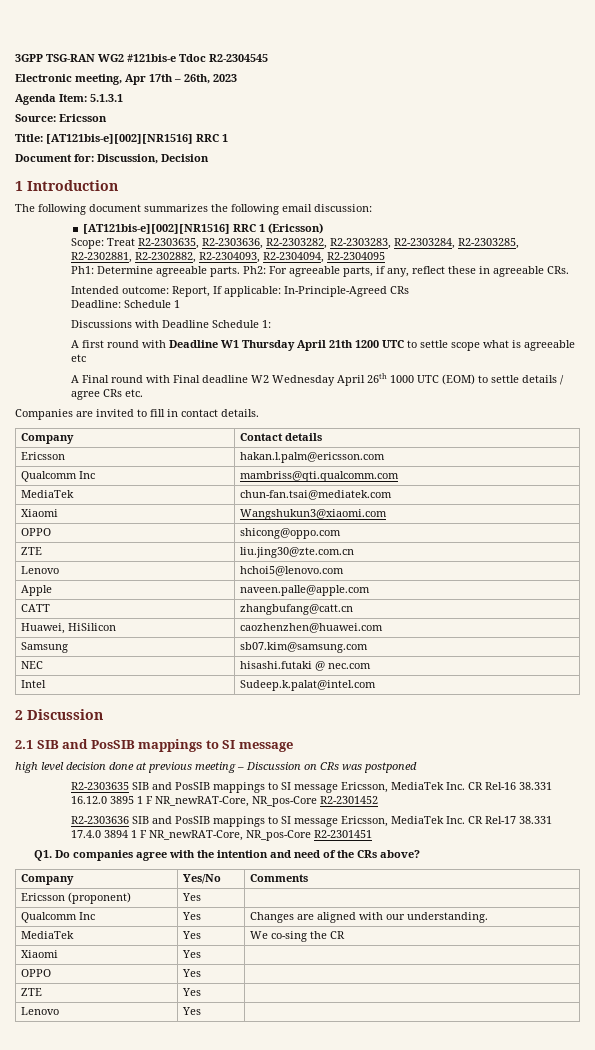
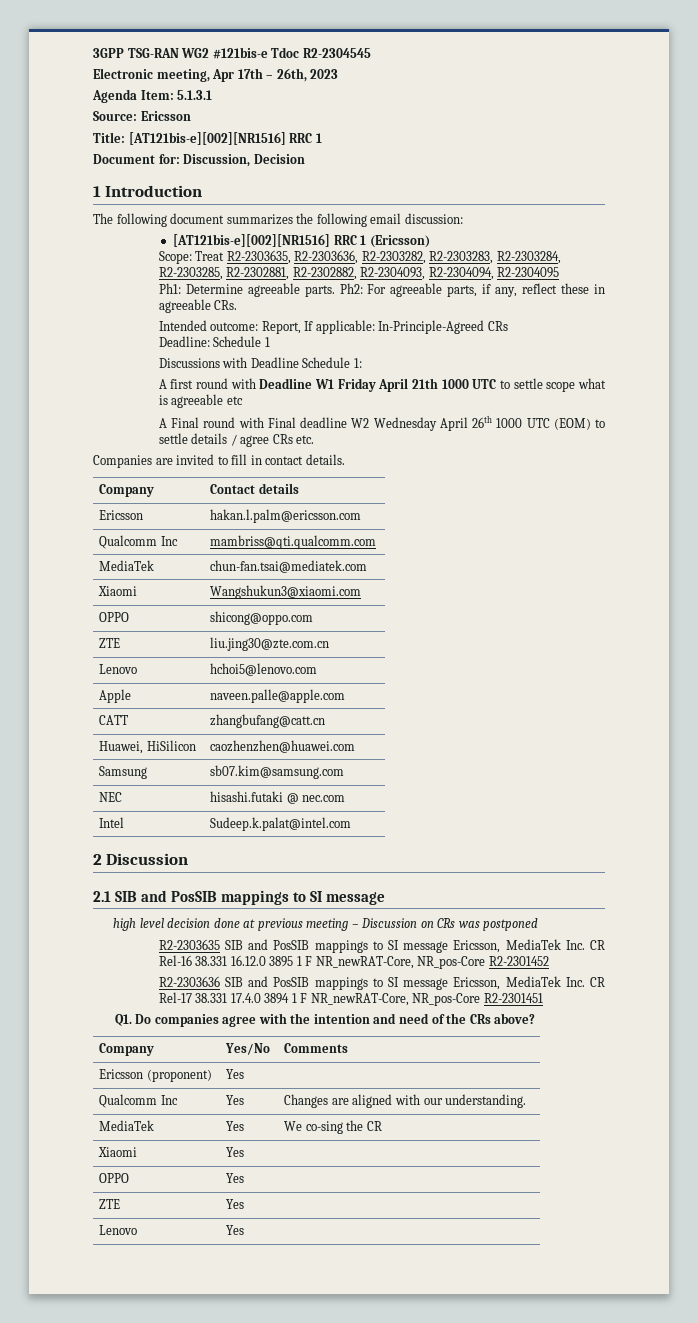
- A first round with Deadline W1 Thursday April 21th 1200 UTC to settle scope what is agreeable etc
+ A first round with Deadline W1 Friday April 21th 1000 UTC to settle scope what is agreeable etc

